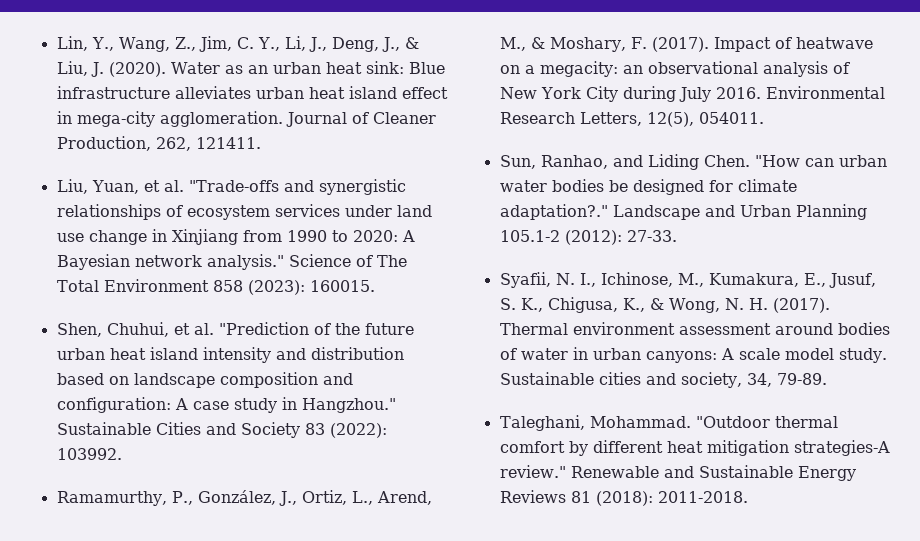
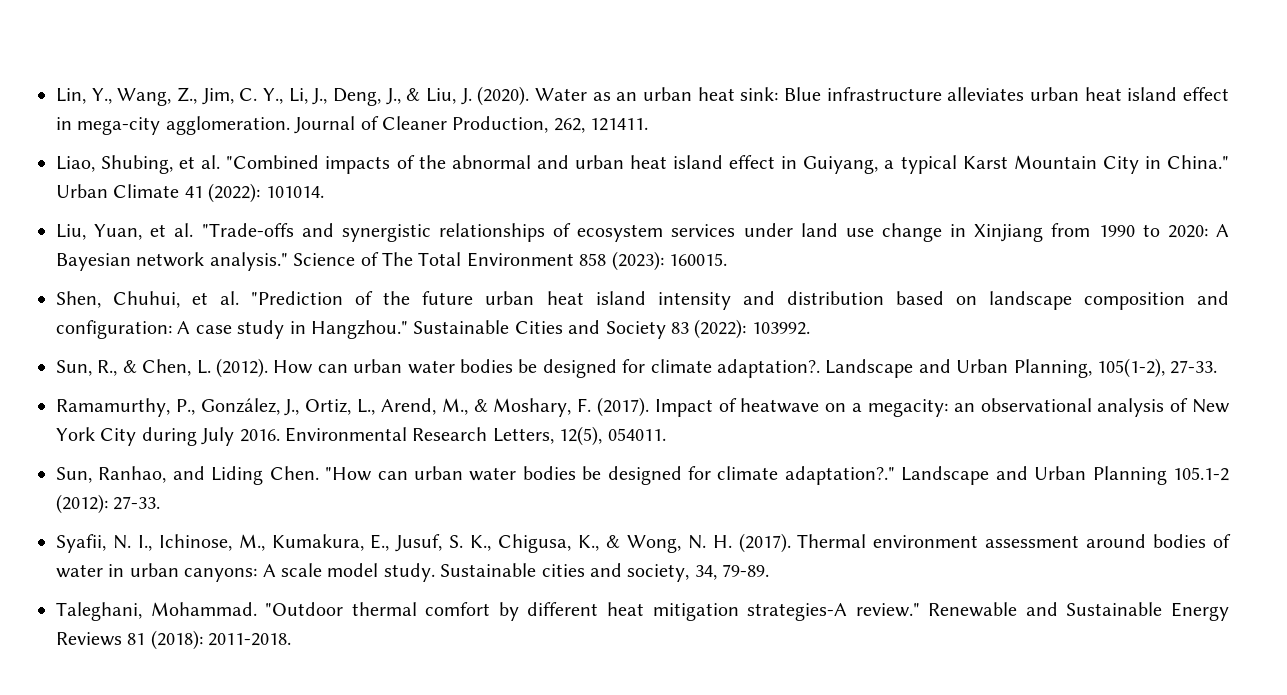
+ Liao, Shubing, et al. "Combined impacts of the abnormal and urban heat island effect in Guiyang, a typical Karst Mountain City in China." Urban Climate 41 (2022): 101014.
+ Sun, R., & Chen, L. (2012). How can urban water bodies be designed for climate adaptation?. Landscape and Urban Planning, 105(1-2), 27-33.

